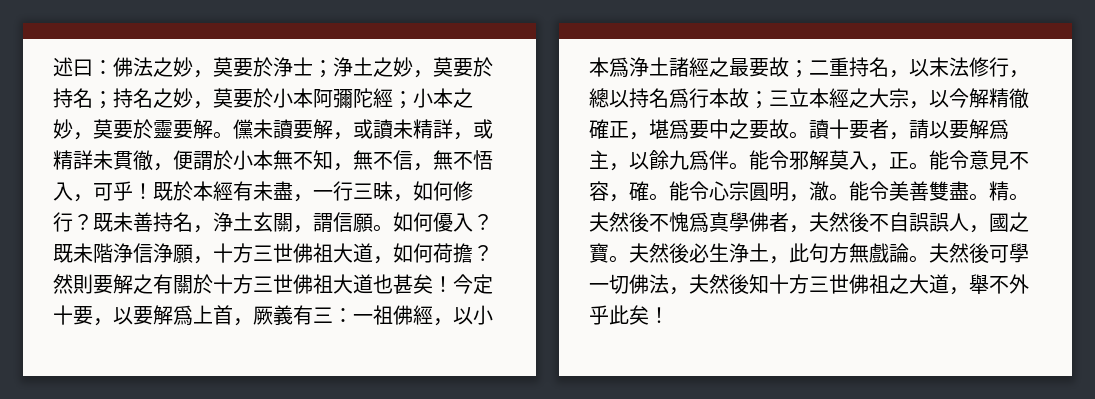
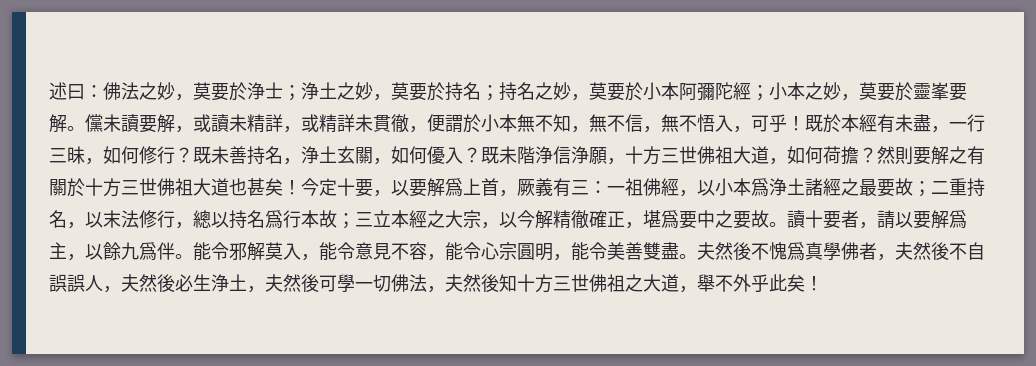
- 述曰：佛法之妙，莫要於浄士；浄土之妙，莫要於持名；持名之妙，莫要於小本阿彌陀經；小本之妙，莫要於靈要解。
+ 述曰：佛法之妙，莫要於浄士；浄土之妙，莫要於持名；持名之妙，莫要於小本阿彌陀經；小本之妙，莫要於靈峯要解。
- 既未善持名，浄土玄關，謂信願。如何優入？
+ 既未善持名，浄土玄關，如何優入？
- 能令邪解莫入，正。能令意見不容，確。能令心宗圓明，澈。能令美善雙盡。
+ 能令邪解莫入，能令意見不容，能令心宗圓明，能令美善雙盡。
- 精。
- 夫然後不愧爲真學佛者，夫然後不自誤誤人，國之寶。夫然後必生浄土，此句方無戲論。夫然後可學一切佛法，夫然後知十方三世佛祖之大道，舉不外乎此矣！
+ 夫然後不愧爲真學佛者，夫然後不自誤誤人，夫然後必生浄土，夫然後可學一切佛法，夫然後知十方三世佛祖之大道，舉不外乎此矣！

